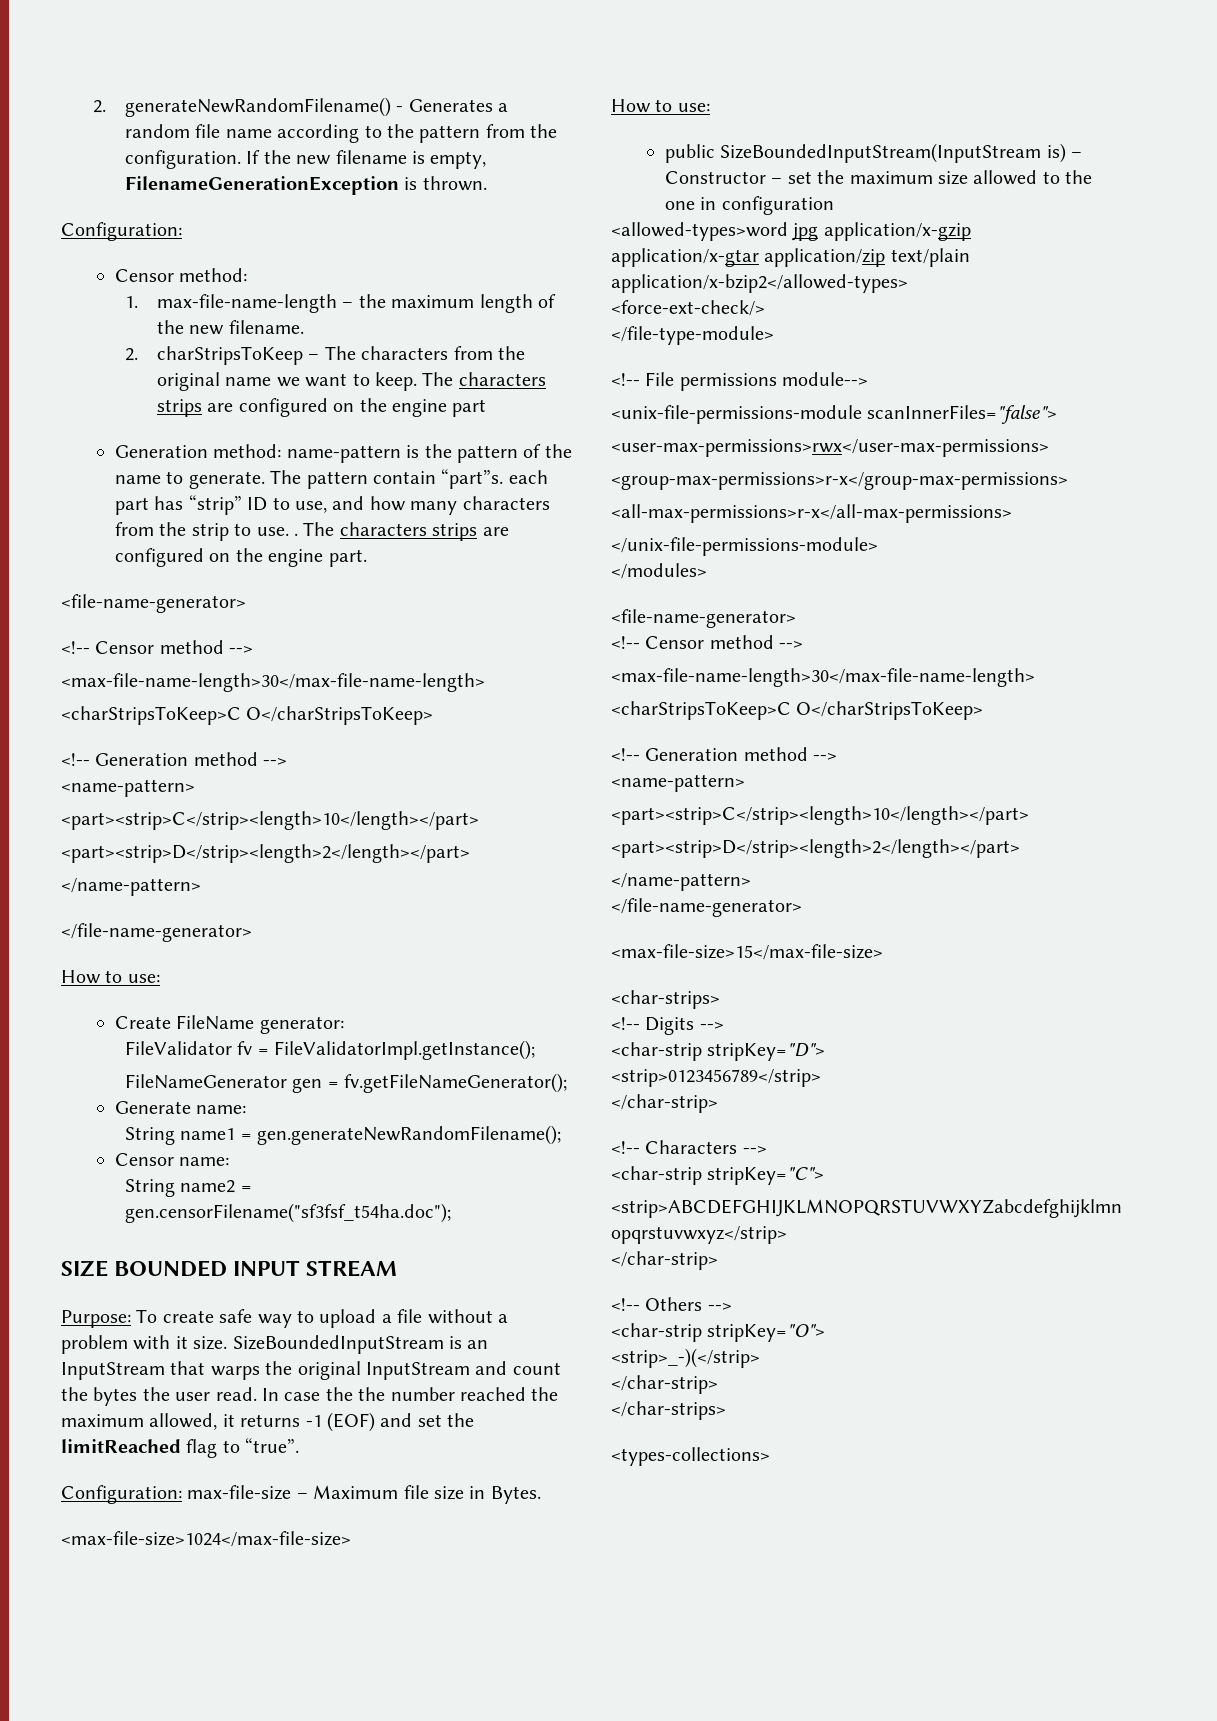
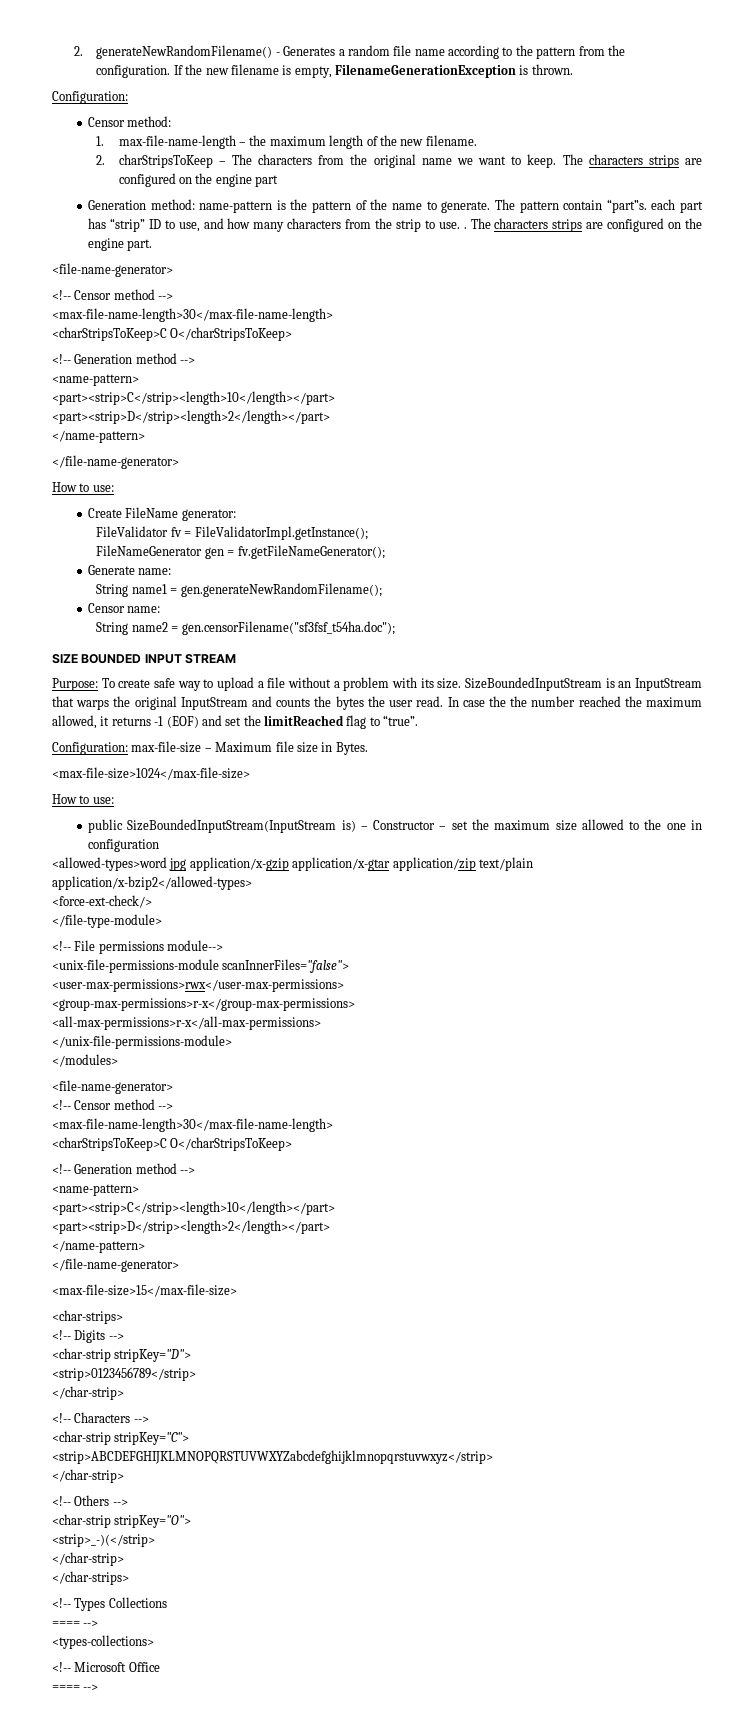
- Purpose: To create safe way to upload a file without a problem with it size.
+ Purpose: To create safe way to upload a file without a problem with its size.
- SizeBoundedInputStream is an InputStream that warps the original InputStream and count the bytes the user read.
+ SizeBoundedInputStream is an InputStream that warps the original InputStream and counts the bytes the user read.
+ <!-- Types Collections
+ ==== -->
  <types-collections>
+ <!-- Microsoft Office
+ ==== -->

